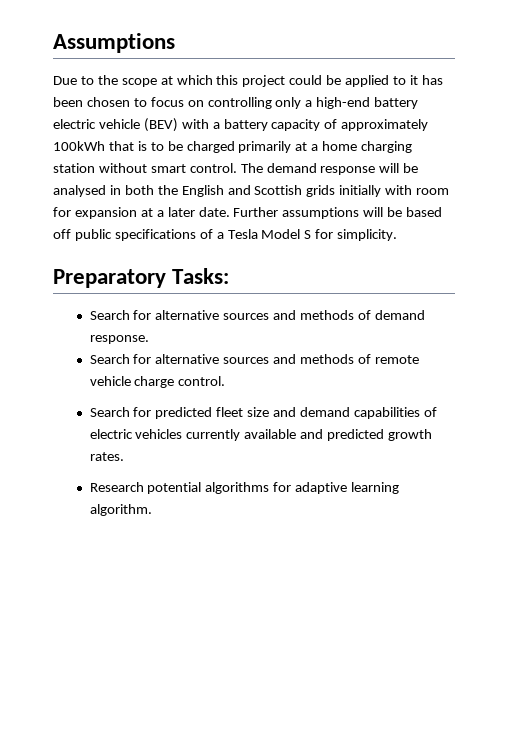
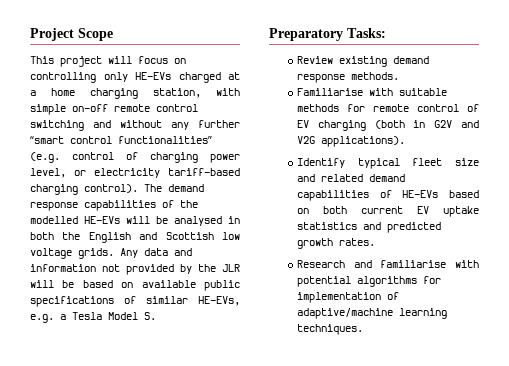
- Assumptions
- Due to the scope at which this project could be applied to it has been chosen to focus on controlling only a high-end battery electric vehicle (BEV) with a battery capacity of approximately 100kWh that is to be charged primarily at a home charging station without smart control. The demand response will be analysed in both the English and Scottish grids initially with room for expansion at a later date. Further assumptions will be based off public specifications of a Tesla Model S for simplicity.
+ Project Scope
+ This project will focus on controlling only HE-EVs charged at a home charging station, with simple on-off remote control switching and without any further “smart control functionalities” (e.g. control of charging power level, or electricity tariff-based charging control). The demand response capabilities of the modelled HE-EVs will be analysed in both the English and Scottish low voltage grids. Any data and information not provided by the JLR will be based on available public specifications of similar HE-EVs, e.g. a Tesla Model S.
  Preparatory Tasks:
- Search for alternative sources and methods of demand response.
- Search for alternative sources and methods of remote vehicle charge control.
- Search for predicted fleet size and demand capabilities of electric vehicles currently available and predicted growth rates.
+ Review existing demand response methods.
+ Familiarise with suitable methods for remote control of EV charging (both in G2V and V2G applications).
+ Identify typical fleet size and related demand capabilities of HE-EVs based on both current EV uptake statistics and predicted growth rates.
- Research potential algorithms for adaptive learning algorithm.
+ Research and familiarise with potential algorithms for implementation of adaptive/machine learning techniques.

